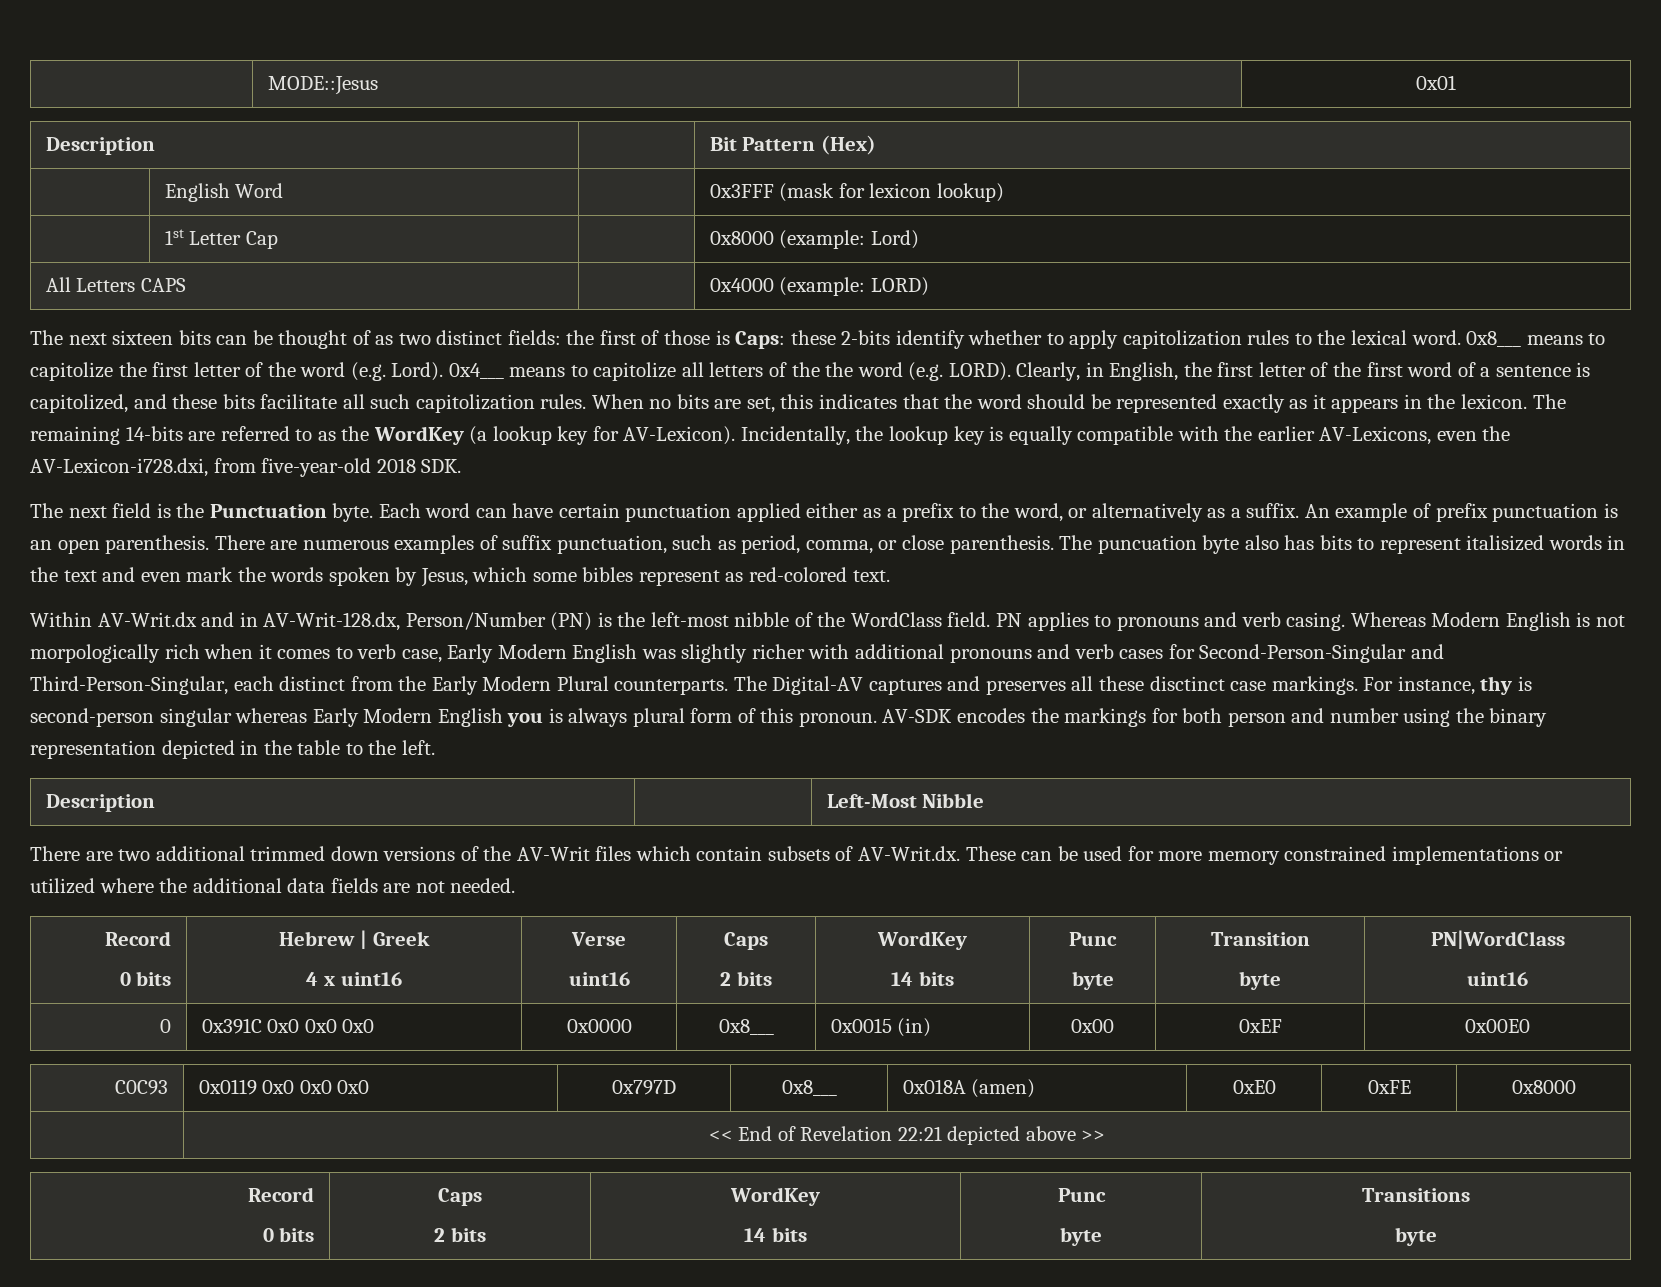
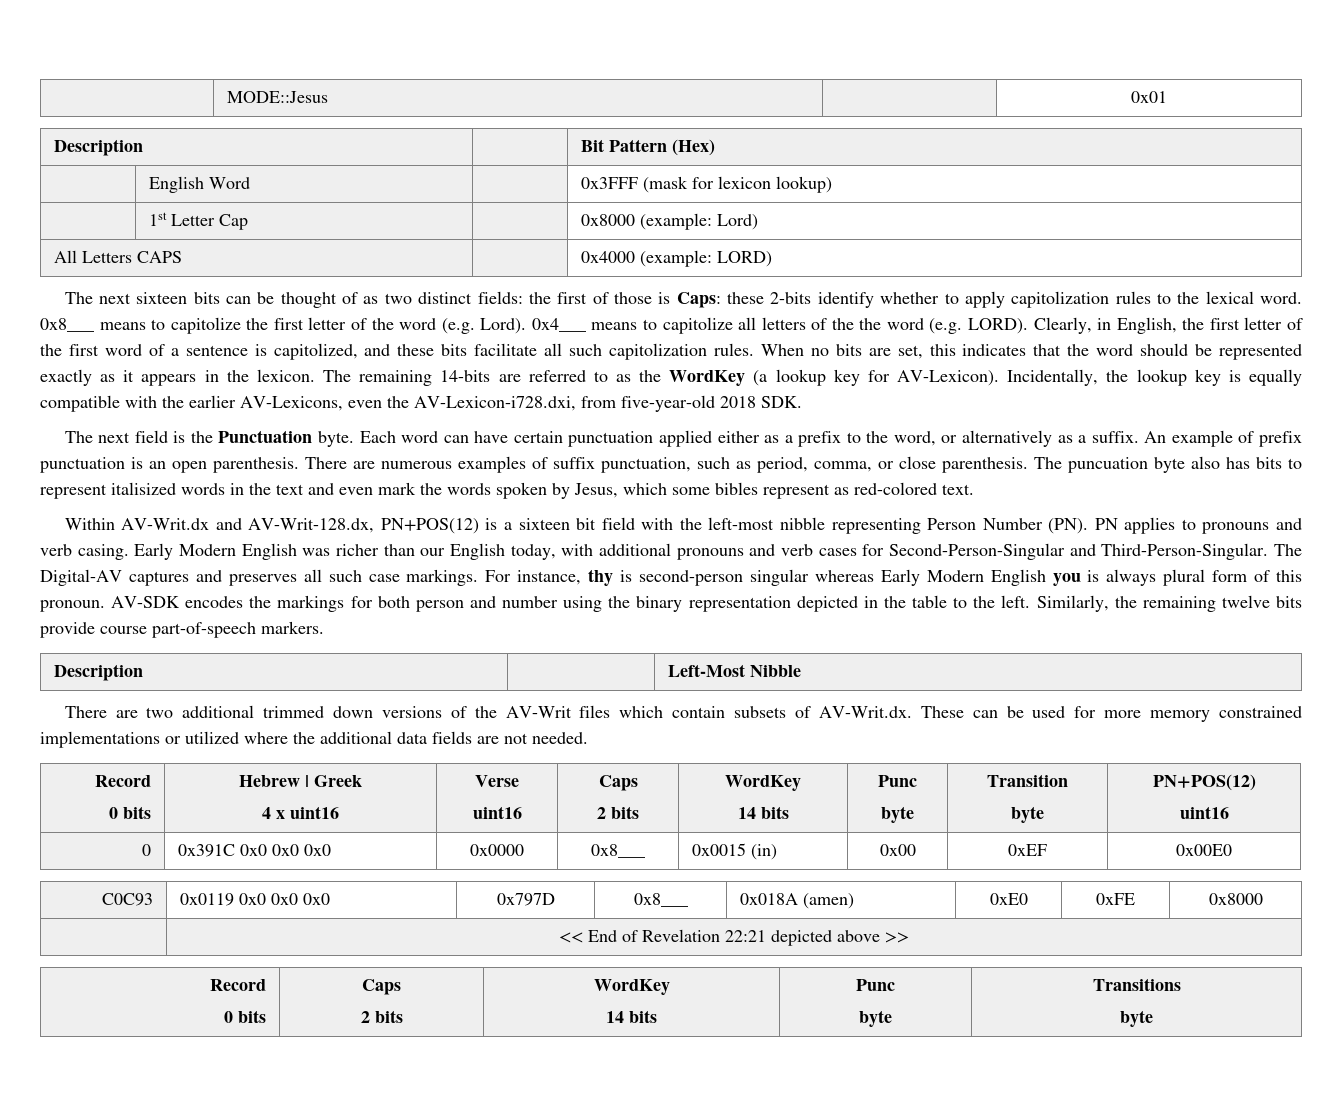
- Within AV-Writ.dx and in AV-Writ-128.dx, Person/Number (PN) is the left-most nibble of the WordClass field. PN applies to pronouns and verb casing.
+ Within AV-Writ.dx and AV-Writ-128.dx, PN+POS(12) is a sixteen bit field with the left-most nibble representing Person Number (PN). PN applies to pronouns and verb casing.
- Whereas Modern English is not morpologically rich when it comes to verb case, Early Modern English was slightly richer with additional pronouns and verb cases for Second-Person-Singular and Third-Person-Singular, each distinct from the Early Modern Plural counterparts.
+ Early Modern English was richer than our English today, with additional pronouns and verb cases for Second-Person-Singular and Third-Person-Singular.
- The Digital-AV captures and preserves all these disctinct case markings.
+ The Digital-AV captures and preserves all such case markings.
+ Similarly, the remaining twelve bits provide course part-of-speech markers.
  There are two additional trimmed down versions of the AV-Writ files which contain subsets of AV-Writ.dx. These can be used for more memory constrained implementations or utilized where the additional data fields are not needed.
  Record
  0 bits | Hebrew | Greek
  4 x uint16 | Verse
  uint16 | Caps
  2 bits | WordKey
  14 bits | Punc
  byte | Transition
- byte | PN|WordClass
+ byte | PN+POS(12)

